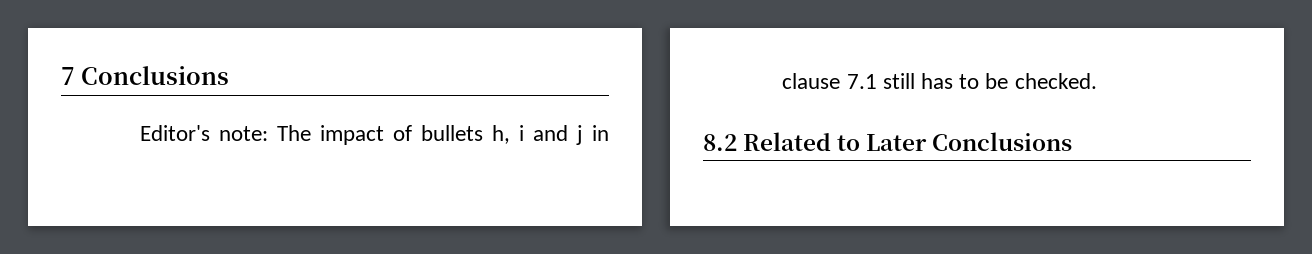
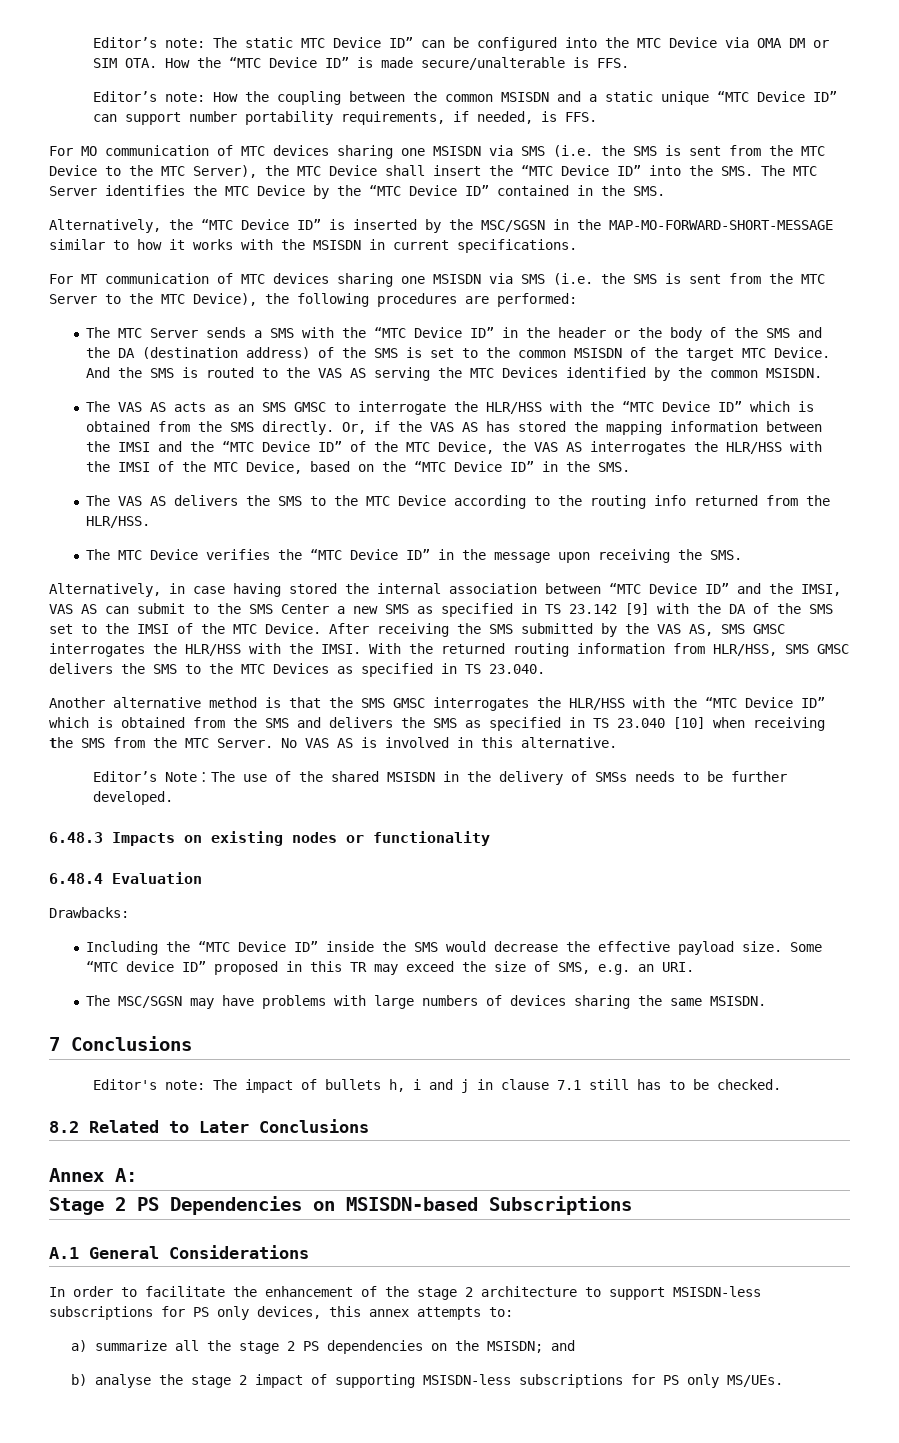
+ Editor’s note: The static MTC Device ID” can be configured into the MTC Device via OMA DM or SIM OTA. How the “MTC Device ID” is made secure/unalterable is FFS.
+ Editor’s note: How the coupling between the common MSISDN and a static unique “MTC Device ID” can support number portability requirements, if needed, is FFS.
+ For MO communication of MTC devices sharing one MSISDN via SMS (i.e. the SMS is sent from the MTC Device to the MTC Server), the MTC Device shall insert the “MTC Device ID” into the SMS. The MTC Server identifies the MTC Device by the “MTC Device ID” contained in the SMS.
+ Alternatively, the “MTC Device ID” is inserted by the MSC/SGSN in the MAP-MO-FORWARD-SHORT-MESSAGE similar to how it works with the MSISDN in current specifications.
+ For MT communication of MTC devices sharing one MSISDN via SMS (i.e. the SMS is sent from the MTC Server to the MTC Device), the following procedures are performed:
+ The MTC Server sends a SMS with the “MTC Device ID” in the header or the body of the SMS and the DA (destination address) of the SMS is set to the common MSISDN of the target MTC Device. And the SMS is routed to the VAS AS serving the MTC Devices identified by the common MSISDN.
+ The VAS AS acts as an SMS GMSC to interrogate the HLR/HSS with the “MTC Device ID” which is obtained from the SMS directly. Or, if the VAS AS has stored the mapping information between the IMSI and the “MTC Device ID” of the MTC Device, the VAS AS interrogates the HLR/HSS with the IMSI of the MTC Device, based on the “MTC Device ID” in the SMS.
+ The VAS AS delivers the SMS to the MTC Device according to the routing info returned from the HLR/HSS.
+ The MTC Device verifies the “MTC Device ID” in the message upon receiving the SMS.
+ Alternatively, in case having stored the internal association between “MTC Device ID” and the IMSI, VAS AS can submit to the SMS Center a new SMS as specified in TS 23.142 [9] with the DA of the SMS set to the IMSI of the MTC Device. After receiving the SMS submitted by the VAS AS, SMS GMSC interrogates the HLR/HSS with the IMSI. With the returned routing information from HLR/HSS, SMS GMSC delivers the SMS to the MTC Devices as specified in TS 23.040.
+ Another alternative method is that the SMS GMSC interrogates the HLR/HSS with the “MTC Device ID” which is obtained from the SMS and delivers the SMS as specified in TS 23.040 [10] when receiving the SMS from the MTC Server. No VAS AS is involved in this alternative.
+ Editor’s Note：The use of the shared MSISDN in the delivery of SMSs needs to be further developed.
+ 6.48.3 Impacts on existing nodes or functionality
+ 6.48.4 Evaluation
+ Drawbacks:
+ Including the “MTC Device ID” inside the SMS would decrease the effective payload size. Some “MTC device ID” proposed in this TR may exceed the size of SMS, e.g. an URI.
+ The MSC/SGSN may have problems with large numbers of devices sharing the same MSISDN.
+ Annex A:
+ Stage 2 PS Dependencies on MSISDN-based Subscriptions
+ A.1 General Considerations
+ In order to facilitate the enhancement of the stage 2 architecture to support MSISDN-less subscriptions for PS only devices, this annex attempts to:
+ a) summarize all the stage 2 PS dependencies on the MSISDN; and
+ b) analyse the stage 2 impact of supporting MSISDN-less subscriptions for PS only MS/UEs.

